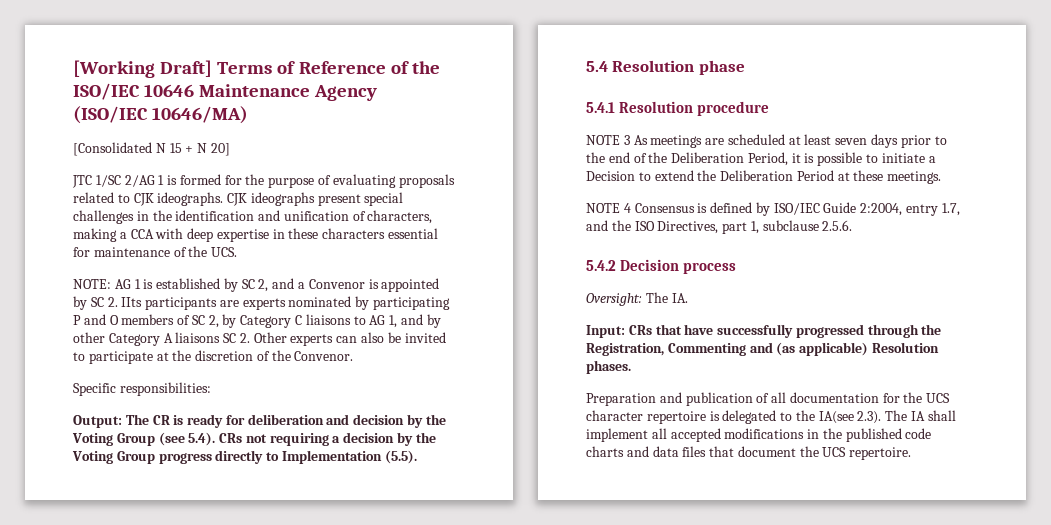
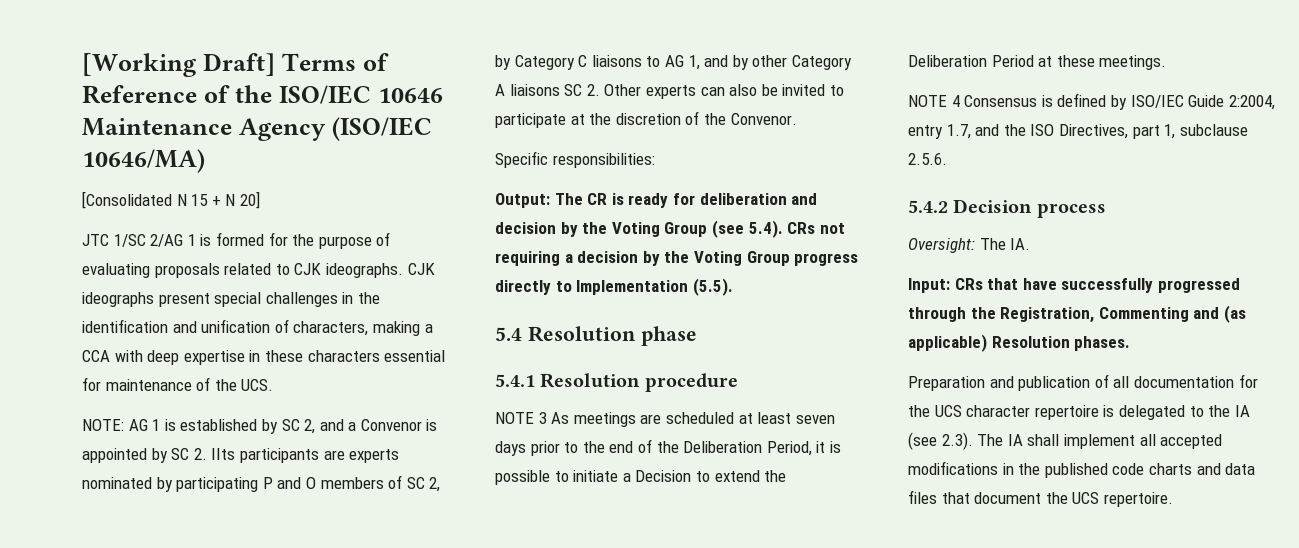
- Preparation and publication of all documentation for the UCS character repertoire is delegated to the IA(see 2.3). The IA shall implement all accepted modifications in the published code charts and data files that document the UCS repertoire.
+ Preparation and publication of all documentation for the UCS character repertoire is delegated to the IA (see 2.3). The IA shall implement all accepted modifications in the published code charts and data files that document the UCS repertoire.

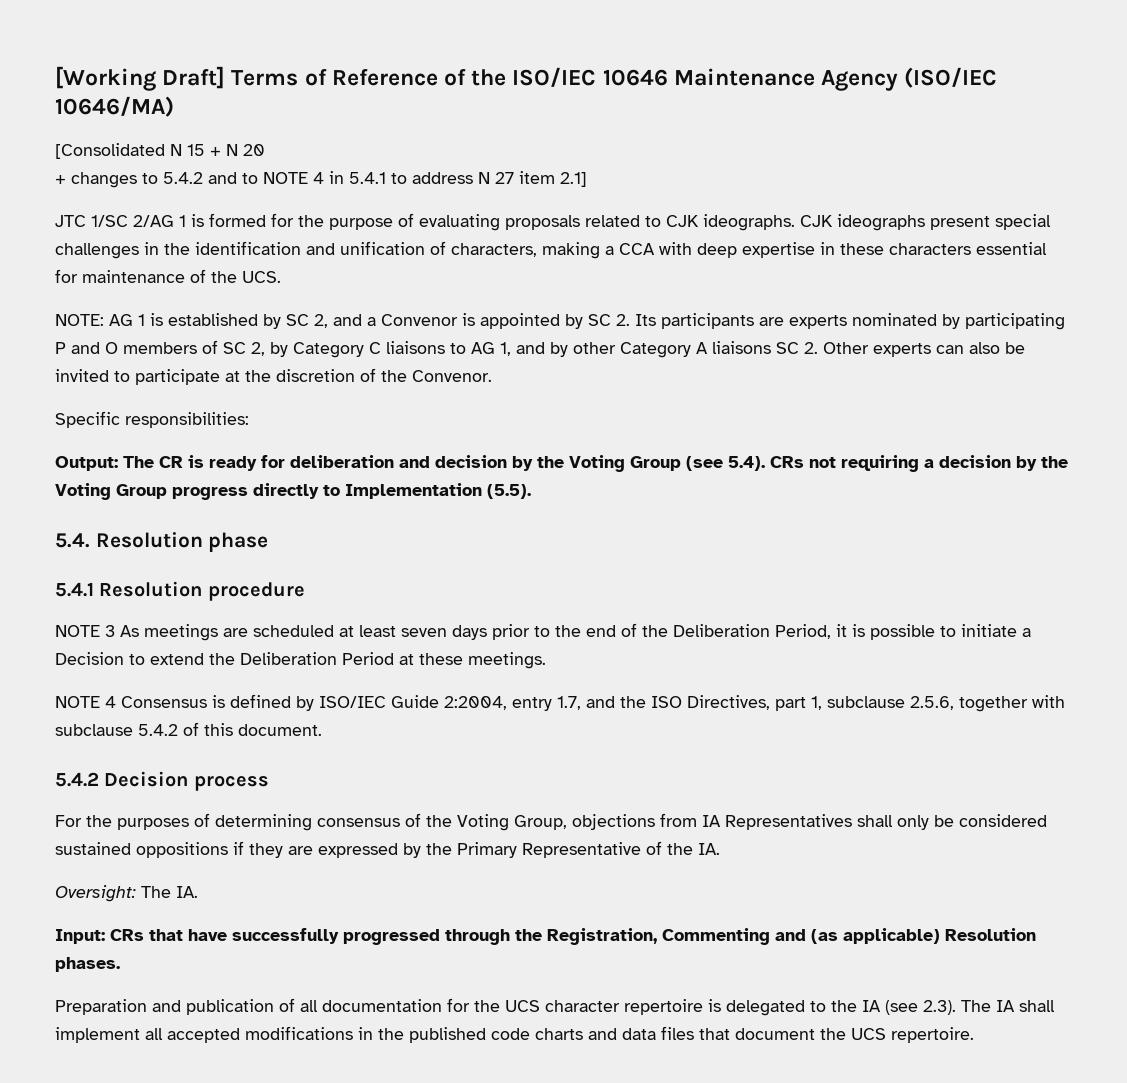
- [Consolidated N 15 + N 20]
+ [Consolidated N 15 + N 20
+ + changes to 5.4.2 and to NOTE 4 in 5.4.1 to address N 27 item 2.1]
- NOTE: AG 1 is established by SC 2, and a Convenor is appointed by SC 2. IIts participants are experts nominated by participating P and O members of SC 2, by Category C liaisons to AG 1, and by other Category A liaisons SC 2. Other experts can also be invited to participate at the discretion of the Convenor.
+ NOTE: AG 1 is established by SC 2, and a Convenor is appointed by SC 2. Its participants are experts nominated by participating P and O members of SC 2, by Category C liaisons to AG 1, and by other Category A liaisons SC 2. Other experts can also be invited to participate at the discretion of the Convenor.
- 5.4 Resolution phase
+ 5.4. Resolution phase
- NOTE 4 Consensus is defined by ISO/IEC Guide 2:2004, entry 1.7, and the ISO Directives, part 1, subclause 2.5.6.
+ NOTE 4 Consensus is defined by ISO/IEC Guide 2:2004, entry 1.7, and the ISO Directives, part 1, subclause 2.5.6, together with subclause 5.4.2 of this document.
  5.4.2 Decision process
+ For the purposes of determining consensus of the Voting Group, objections from IA Representatives shall only be considered sustained oppositions if they are expressed by the Primary Representative of the IA.

